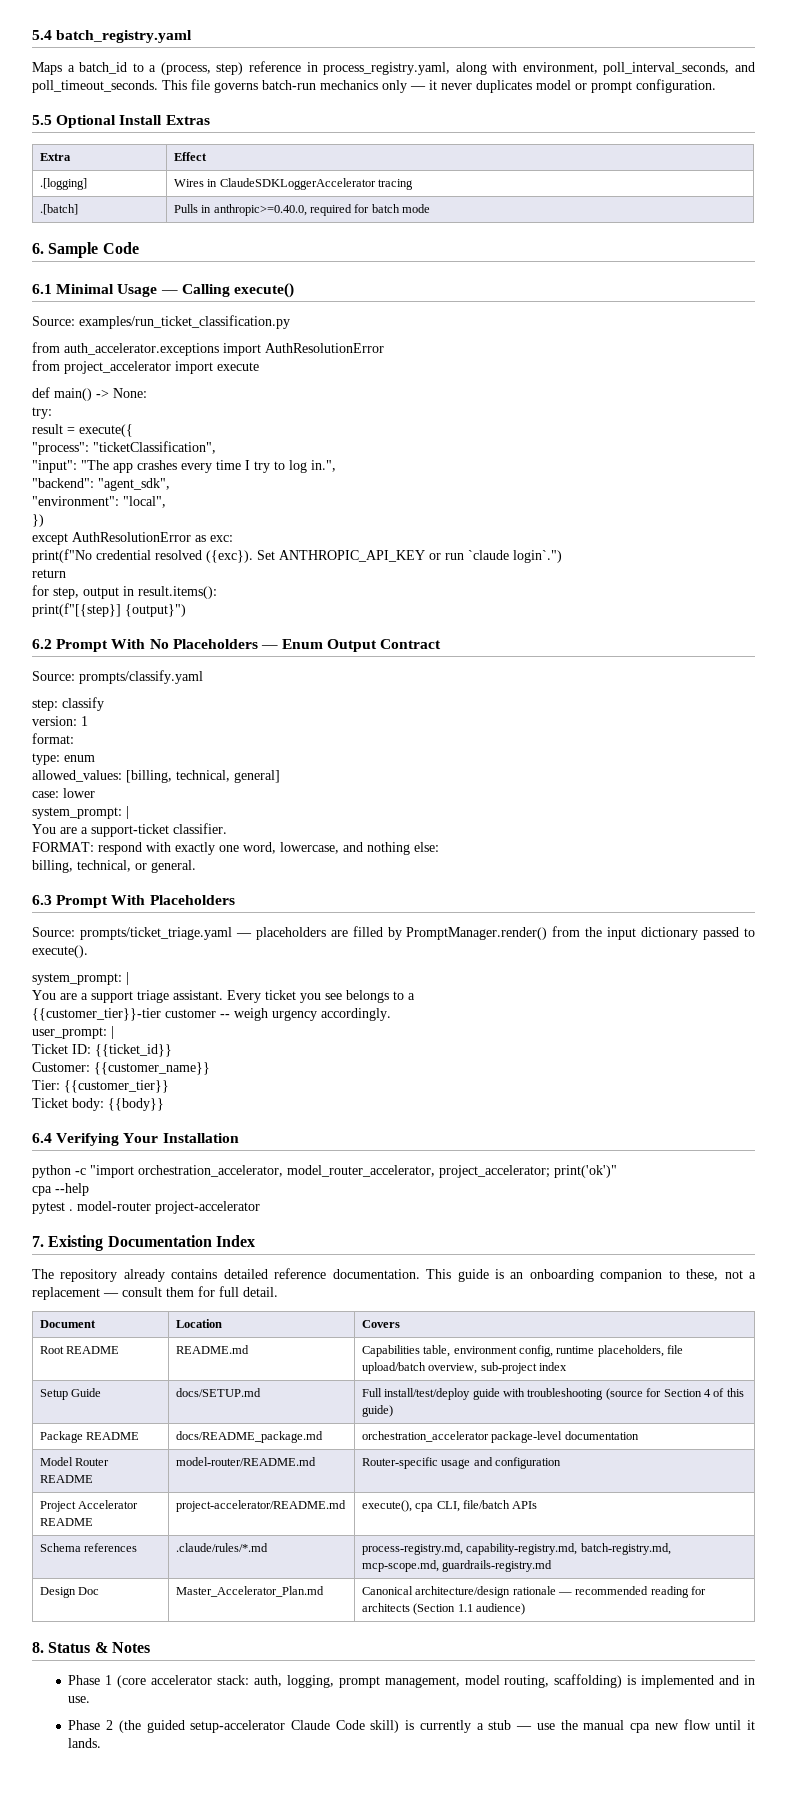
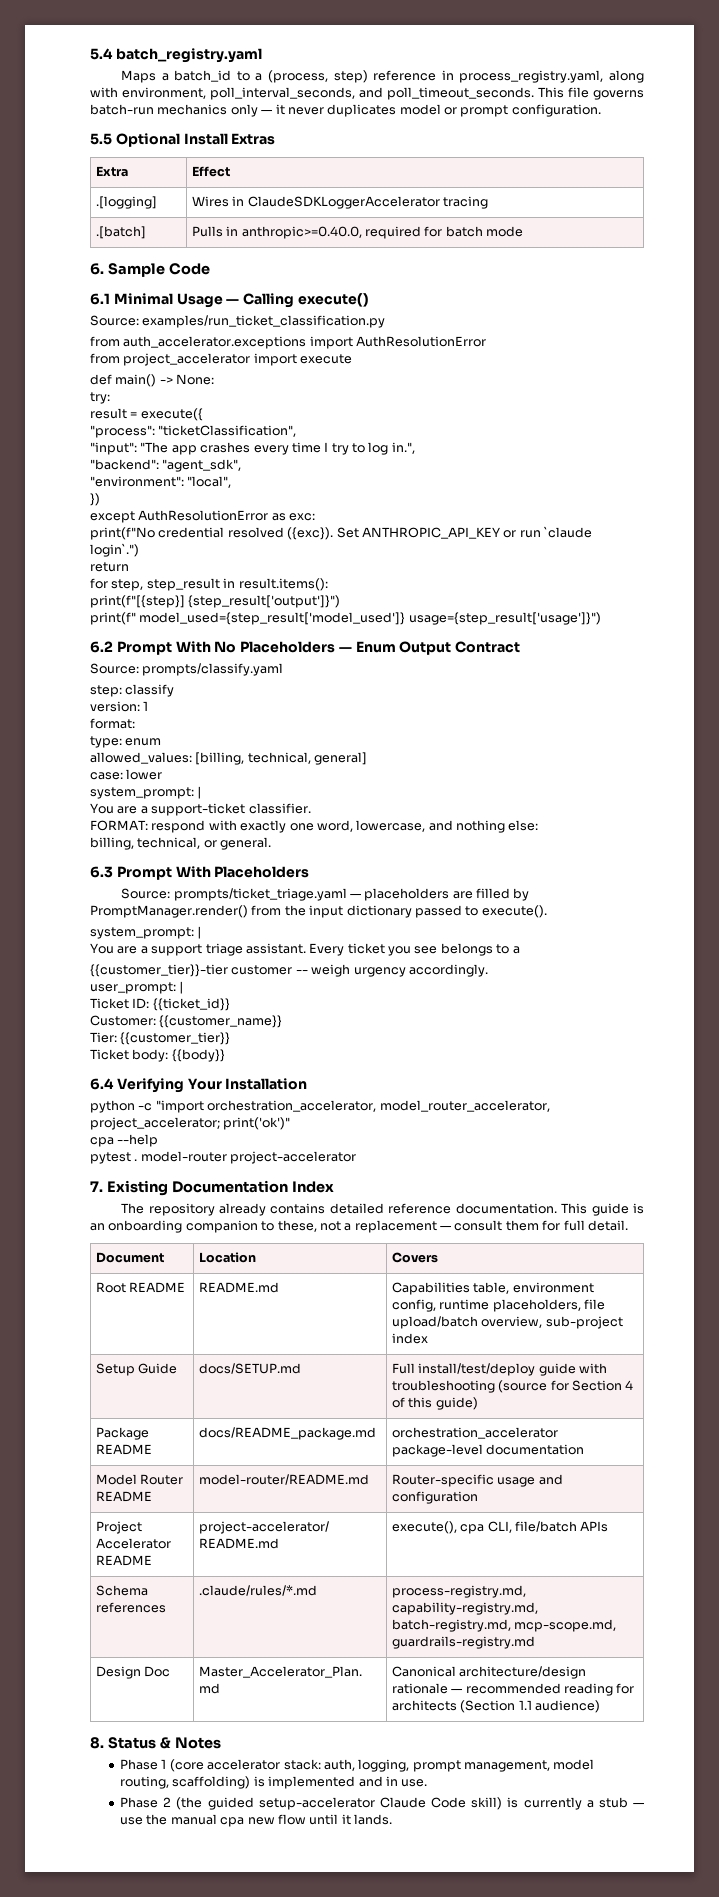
- for step, output in result.items():
+ for step, step_result in result.items():
- print(f"[{step}] {output}")
+ print(f"[{step}] {step_result['output']}")
+ print(f" model_used={step_result['model_used']} usage={step_result['usage']}")

